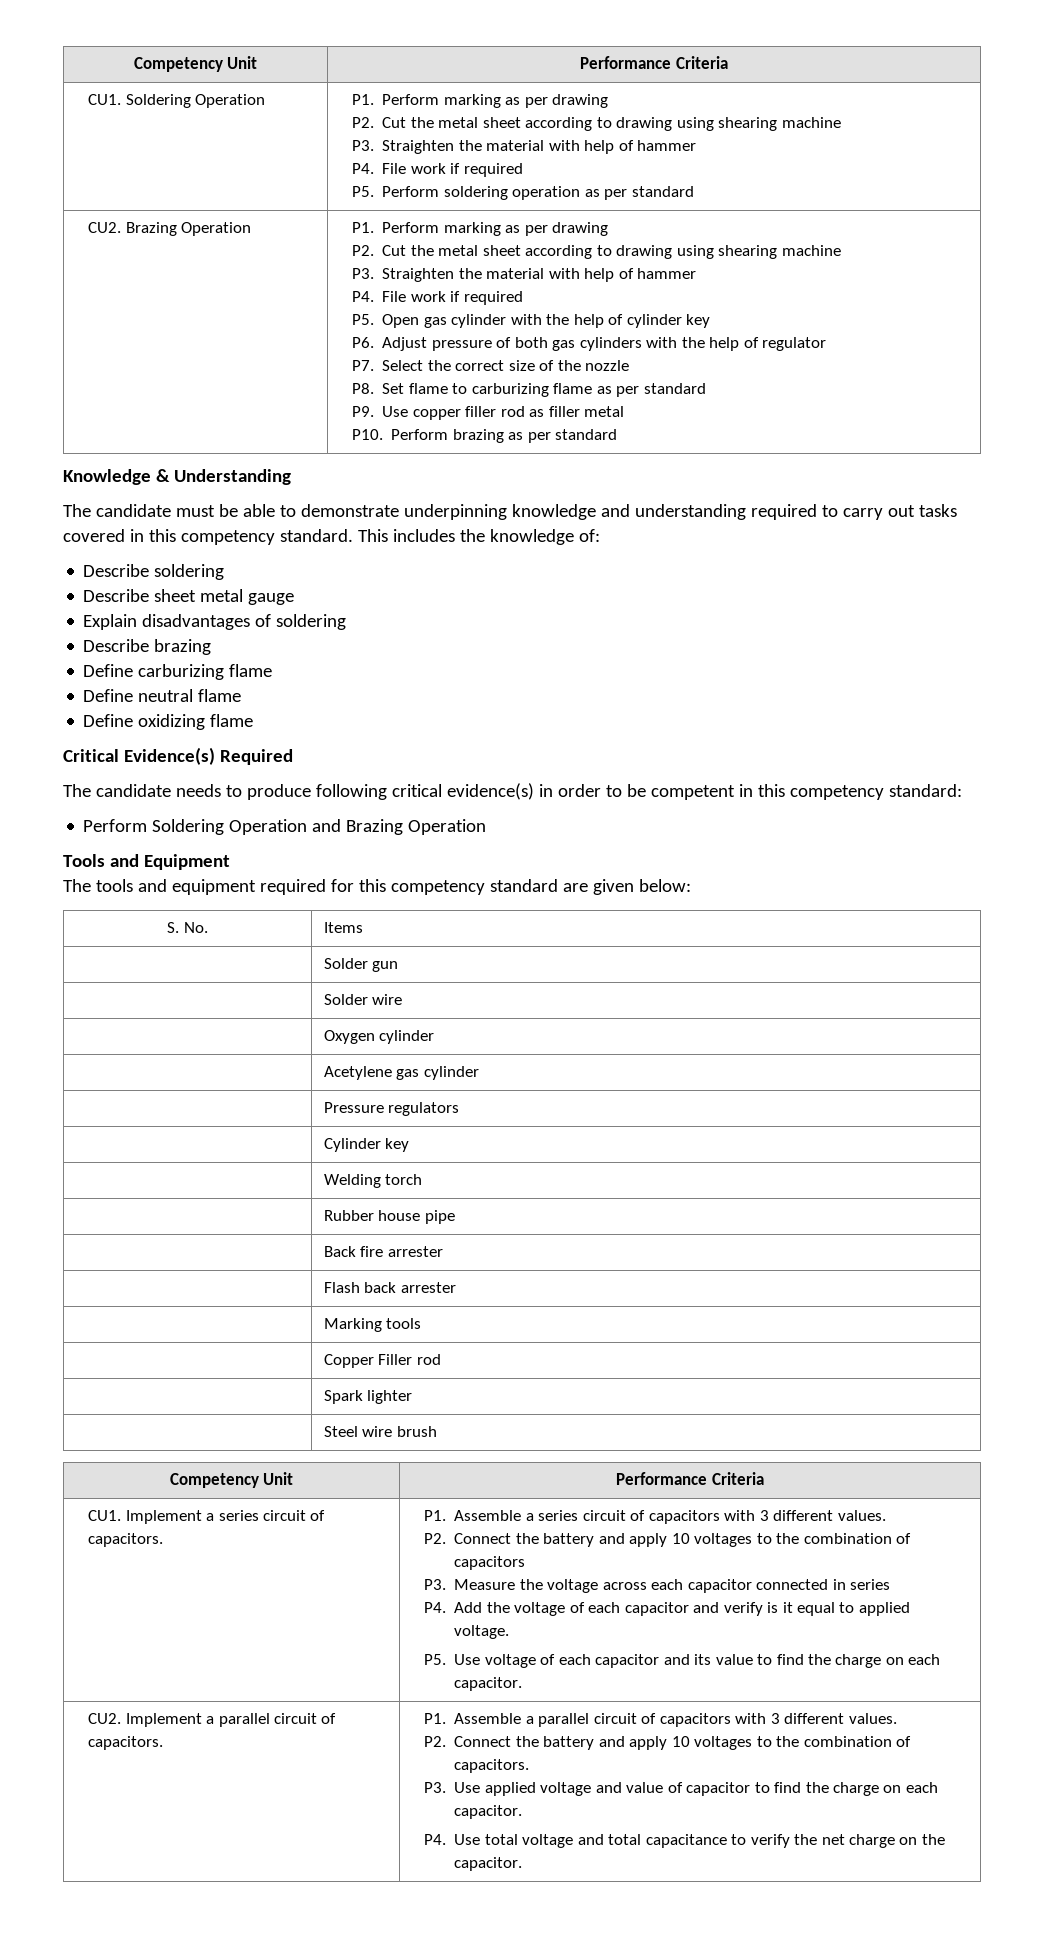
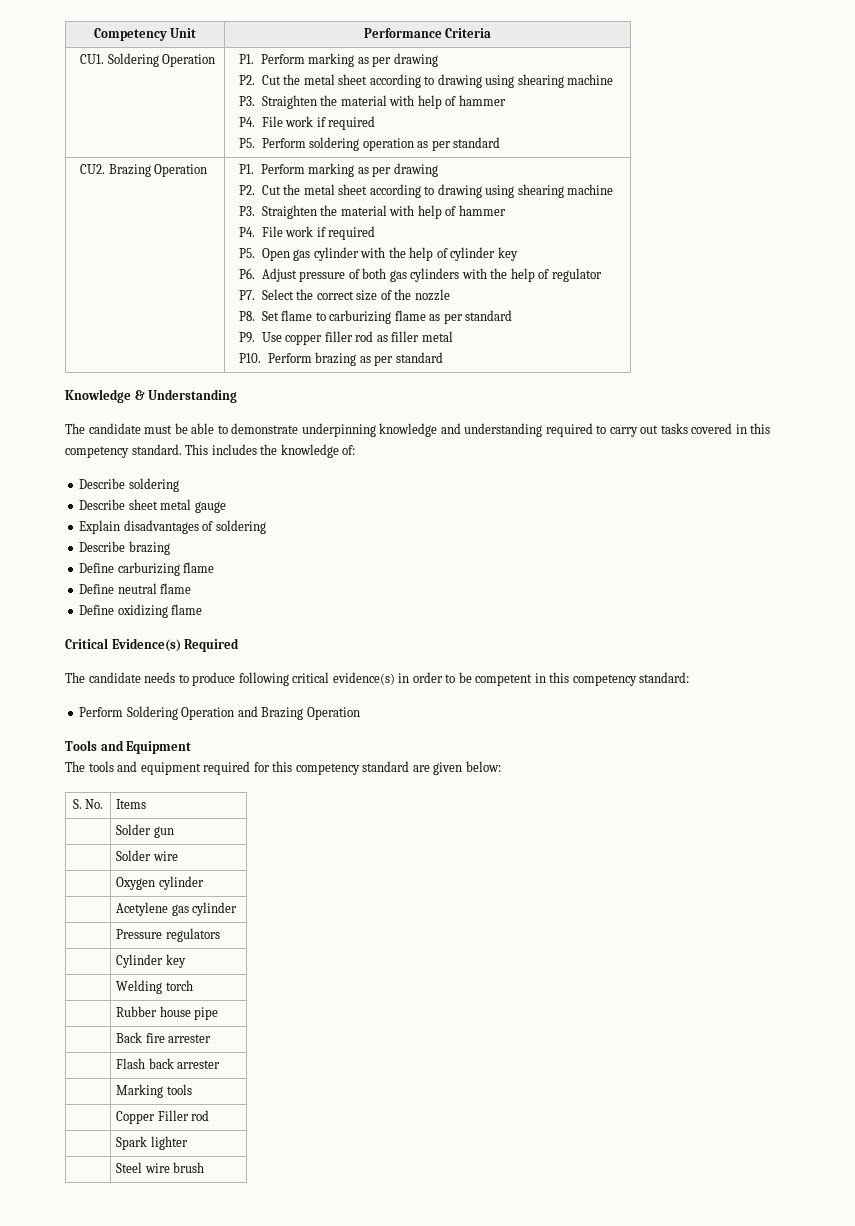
  | Steel wire brush
- Competency Unit | Performance Criteria
- CU1. Implement a series circuit of capacitors. | P1. Assemble a series circuit of capacitors with 3 different values.
- P2. Connect the battery and apply 10 voltages to the combination of capacitors
- P3. Measure the voltage across each capacitor connected in series
- P4. Add the voltage of each capacitor and verify is it equal to applied voltage.
- P5. Use voltage of each capacitor and its value to find the charge on each capacitor.
- CU2. Implement a parallel circuit of capacitors. | P1. Assemble a parallel circuit of capacitors with 3 different values.
- P2. Connect the battery and apply 10 voltages to the combination of capacitors.
- P3. Use applied voltage and value of capacitor to find the charge on each capacitor.
- P4. Use total voltage and total capacitance to verify the net charge on the capacitor.

